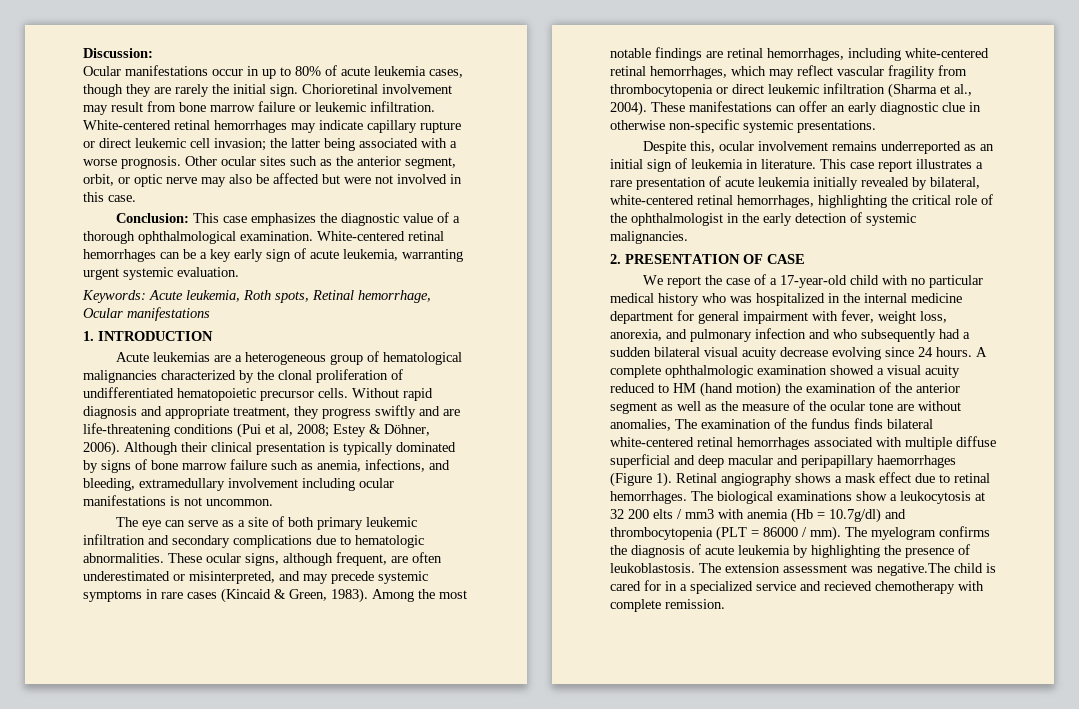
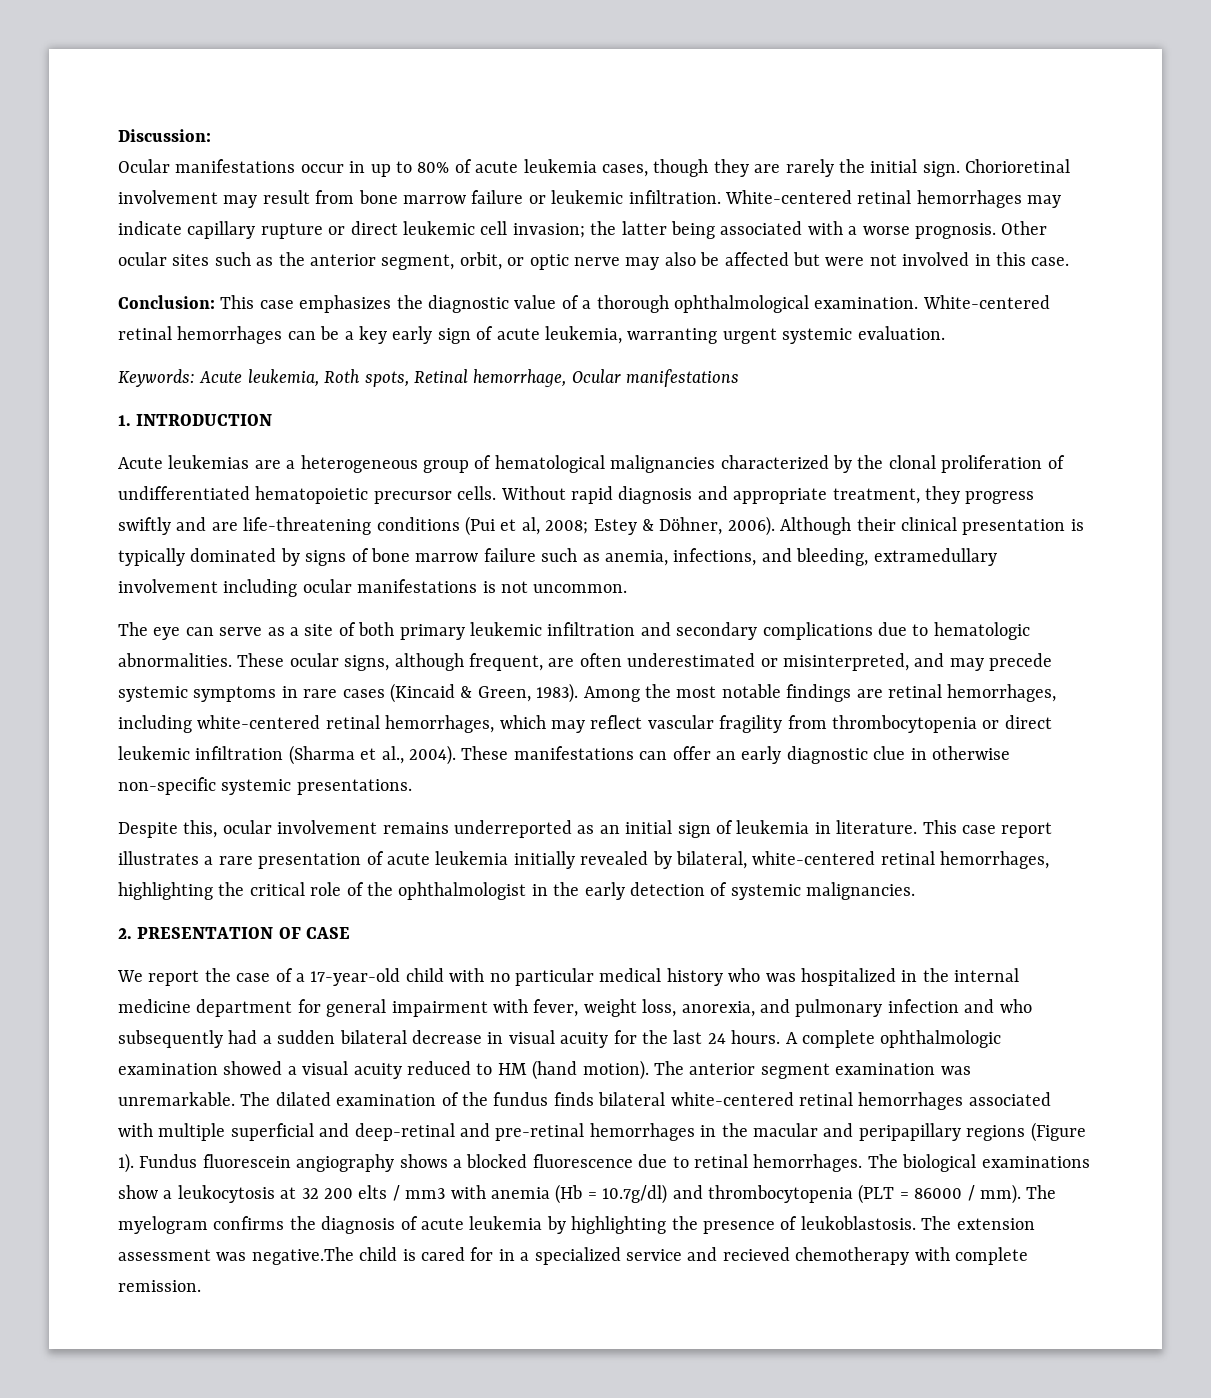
- We report the case of a 17-year-old child with no particular medical history who was hospitalized in the internal medicine department for general impairment with fever, weight loss, anorexia, and pulmonary infection and who subsequently had a sudden bilateral visual acuity decrease evolving since 24 hours.
+ We report the case of a 17-year-old child with no particular medical history who was hospitalized in the internal medicine department for general impairment with fever, weight loss, anorexia, and pulmonary infection and who subsequently had a sudden bilateral decrease in visual acuity for the last 24 hours.
- A complete ophthalmologic examination showed a visual acuity reduced to HM (hand motion) the examination of the anterior segment as well as the measure of the ocular tone are without anomalies, The examination of the fundus finds bilateral white-centered retinal hemorrhages associated with multiple diffuse superficial and deep macular and peripapillary haemorrhages (Figure 1).
+ A complete ophthalmologic examination showed a visual acuity reduced to HM (hand motion). The anterior segment examination was unremarkable. The dilated examination of the fundus finds bilateral white-centered retinal hemorrhages associated with multiple superficial and deep-retinal and pre-retinal hemorrhages in the macular and peripapillary regions (Figure 1).
- Retinal angiography shows a mask effect due to retinal hemorrhages.
+ Fundus fluorescein angiography shows a blocked fluorescence due to retinal hemorrhages.

